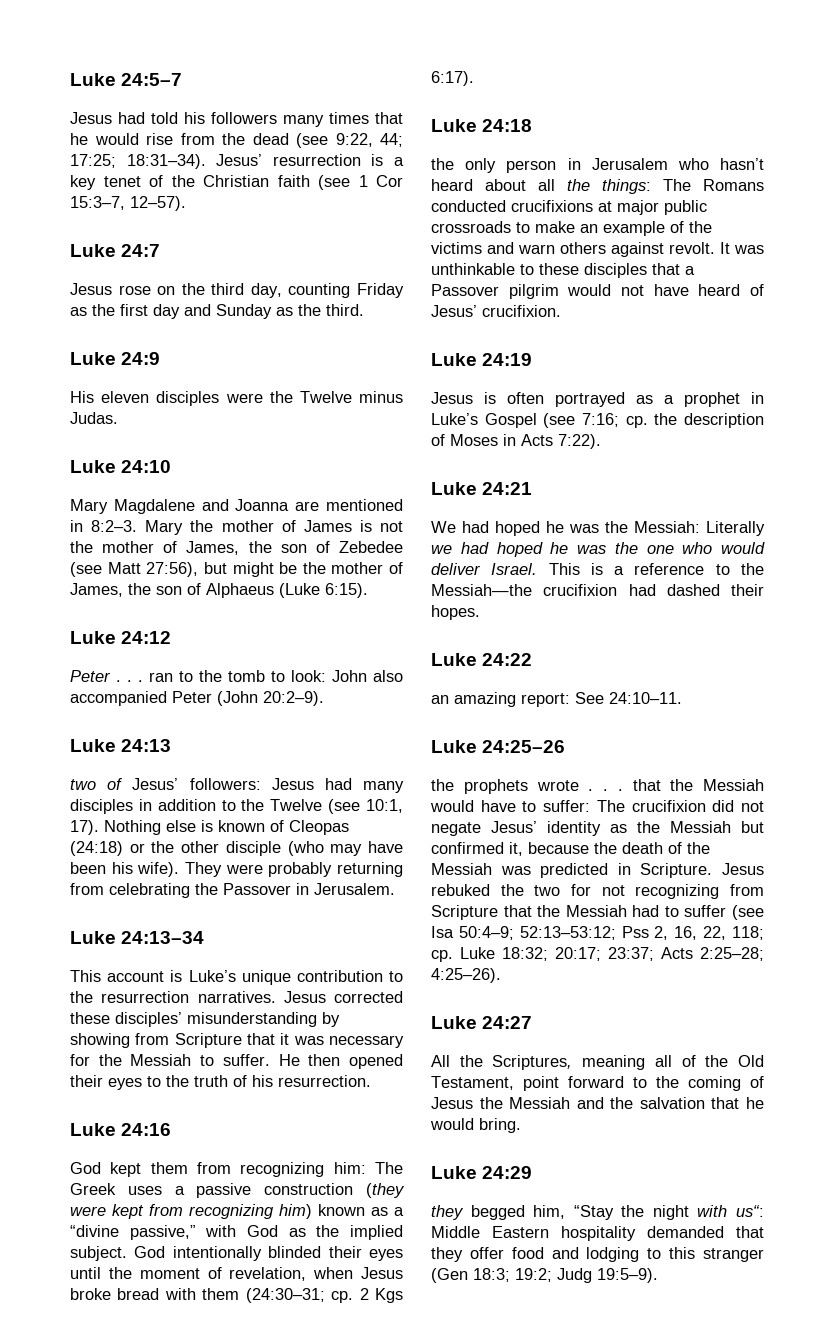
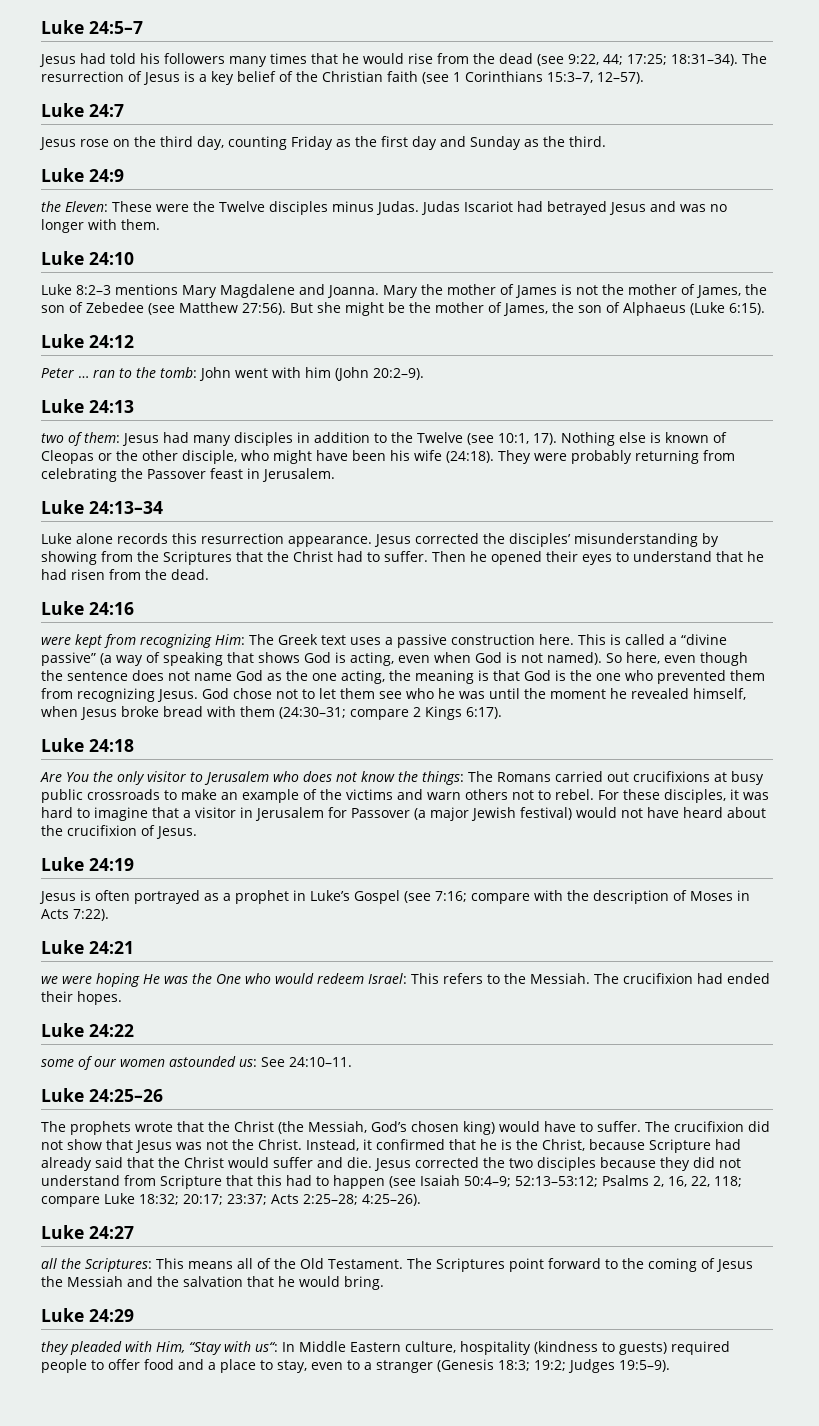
- Jesus’ resurrection is a key tenet of the Christian faith (see 1 Cor 15:3–7, 12–57).
+ The resurrection of Jesus is a key belief of the Christian faith (see 1 Corinthians 15:3–7, 12–57).
- His eleven disciples were the Twelve minus Judas.
+ the Eleven: These were the Twelve disciples minus Judas. Judas Iscariot had betrayed Jesus and was no longer with them.
  Luke 24:10
- Mary Magdalene and Joanna are mentioned in 8:2–3.
+ Luke 8:2–3 mentions Mary Magdalene and Joanna.
- Mary the mother of James is not the mother of James, the son of Zebedee (see Matt 27:56), but might be the mother of James, the son of Alphaeus (Luke 6:15).
+ Mary the mother of James is not the mother of James, the son of Zebedee (see Matthew 27:56). But she might be the mother of James, the son of Alphaeus (Luke 6:15).
- Peter . . . ran to the tomb to look: John also accompanied Peter (John 20:2–9).
+ Peter … ran to the tomb: John went with him (John 20:2–9).
- two of Jesus’ followers: Jesus had many disciples in addition to the Twelve (see 10:1, 17).
+ two of them: Jesus had many disciples in addition to the Twelve (see 10:1, 17).
- Nothing else is known of Cleopas (24:18) or the other disciple (who may have been his wife).
+ Nothing else is known of Cleopas or the other disciple, who might have been his wife (24:18).
- They were probably returning from celebrating the Passover in Jerusalem.
+ They were probably returning from celebrating the Passover feast in Jerusalem.
- This account is Luke’s unique contribution to the resurrection narratives. Jesus corrected these disciples’ misunderstanding by showing from Scripture that it was necessary for the Messiah to suffer. He then opened their eyes to the truth of his resurrection.
+ Luke alone records this resurrection appearance. Jesus corrected the disciples’ misunderstanding by showing from the Scriptures that the Christ had to suffer. Then he opened their eyes to understand that he had risen from the dead.
- God kept them from recognizing him: The Greek uses a passive construction (they were kept from recognizing him) known as a “divine passive,” with God as the implied subject. God intentionally blinded their eyes until the moment of revelation, when Jesus broke bread with them (24:30–31; cp. 2 Kgs 6:17).
+ were kept from recognizing Him: The Greek text uses a passive construction here. This is called a “divine passive” (a way of speaking that shows God is acting, even when God is not named). So here, even though the sentence does not name God as the one acting, the meaning is that God is the one who prevented them from recognizing Jesus. God chose not to let them see who he was until the moment he revealed himself, when Jesus broke bread with them (24:30–31; compare 2 Kings 6:17).
- the only person in Jerusalem who hasn’t heard about all the things: The Romans conducted crucifixions at major public crossroads to make an example of the victims and warn others against revolt. It was unthinkable to these disciples that a Passover pilgrim would not have heard of Jesus’ crucifixion.
+ Are You the only visitor to Jerusalem who does not know the things: The Romans carried out crucifixions at busy public crossroads to make an example of the victims and warn others not to rebel. For these disciples, it was hard to imagine that a visitor in Jerusalem for Passover (a major Jewish festival) would not have heard about the crucifixion of Jesus.
- Jesus is often portrayed as a prophet in Luke’s Gospel (see 7:16; cp. the description of Moses in Acts 7:22).
+ Jesus is often portrayed as a prophet in Luke’s Gospel (see 7:16; compare with the description of Moses in Acts 7:22).
- We had hoped he was the Messiah: Literally we had hoped he was the one who would deliver Israel. This is a reference to the Messiah—the crucifixion had dashed their hopes.
+ we were hoping He was the One who would redeem Israel: This refers to the Messiah. The crucifixion had ended their hopes.
- an amazing report: See 24:10–11.
+ some of our women astounded us: See 24:10–11.
- the prophets wrote . . . that the Messiah would have to suffer: The crucifixion did not negate Jesus’ identity as the Messiah but confirmed it, because the death of the Messiah was predicted in Scripture. Jesus rebuked the two for not recognizing from Scripture that the Messiah had to suffer (see Isa 50:4–9; 52:13–53:12; Pss 2, 16, 22, 118; cp. Luke 18:32; 20:17; 23:37; Acts 2:25–28; 4:25–26).
+ The prophets wrote that the Christ (the Messiah, God’s chosen king) would have to suffer. The crucifixion did not show that Jesus was not the Christ. Instead, it confirmed that he is the Christ, because Scripture had already said that the Christ would suffer and die. Jesus corrected the two disciples because they did not understand from Scripture that this had to happen (see Isaiah 50:4–9; 52:13–53:12; Psalms 2, 16, 22, 118; compare Luke 18:32; 20:17; 23:37; Acts 2:25–28; 4:25–26).
- All the Scriptures, meaning all of the Old Testament, point forward to the coming of Jesus the Messiah and the salvation that he would bring.
+ all the Scriptures: This means all of the Old Testament. The Scriptures point forward to the coming of Jesus the Messiah and the salvation that he would bring.
- they begged him, “Stay the night with us“: Middle Eastern hospitality demanded that they offer food and lodging to this stranger (Gen 18:3; 19:2; Judg 19:5–9).
+ they pleaded with Him, “Stay with us“: In Middle Eastern culture, hospitality (kindness to guests) required people to offer food and a place to stay, even to a stranger (Genesis 18:3; 19:2; Judges 19:5–9).

